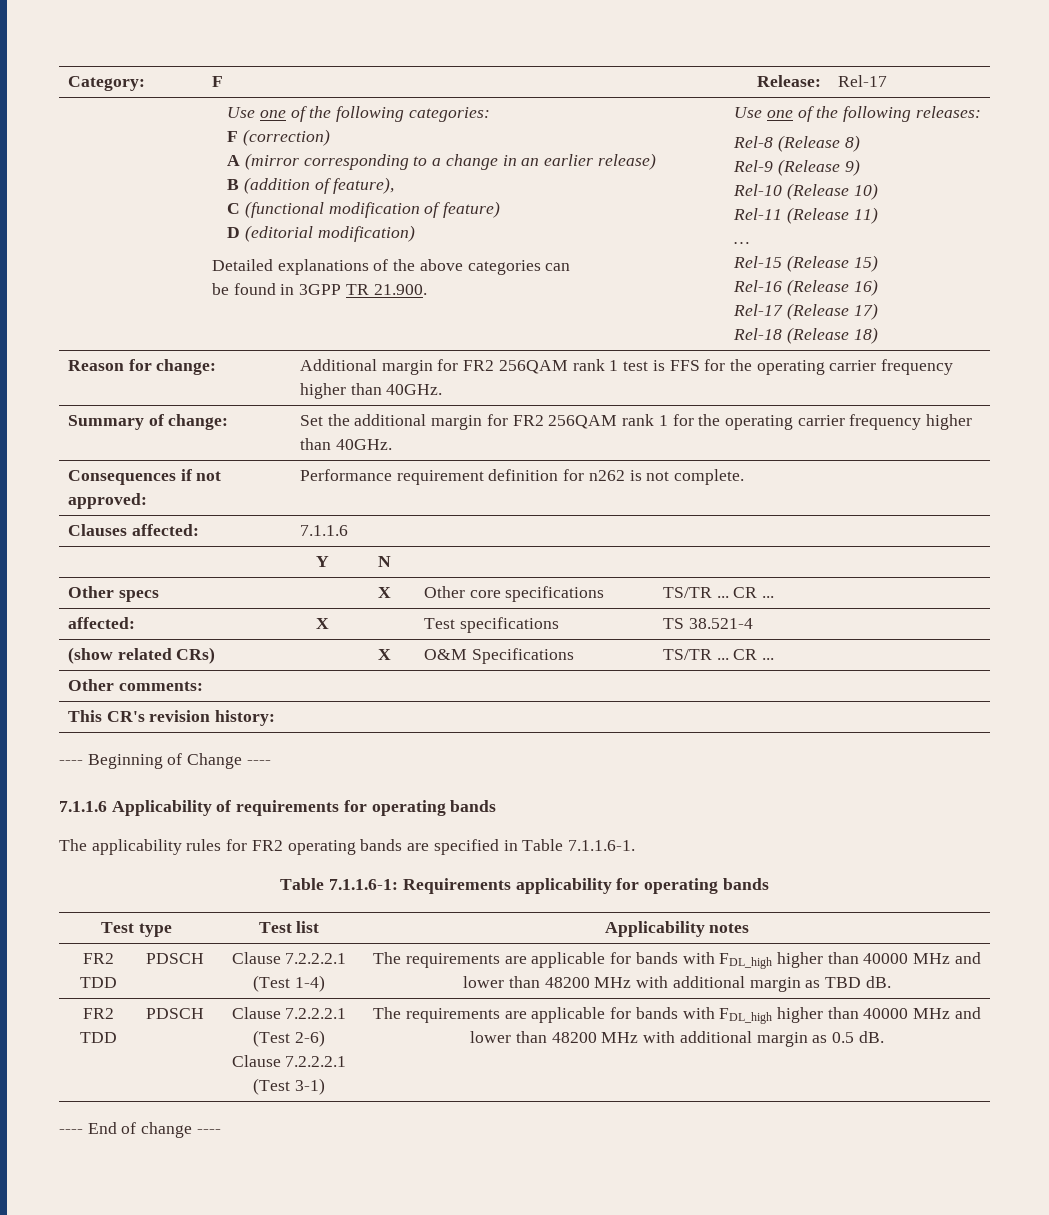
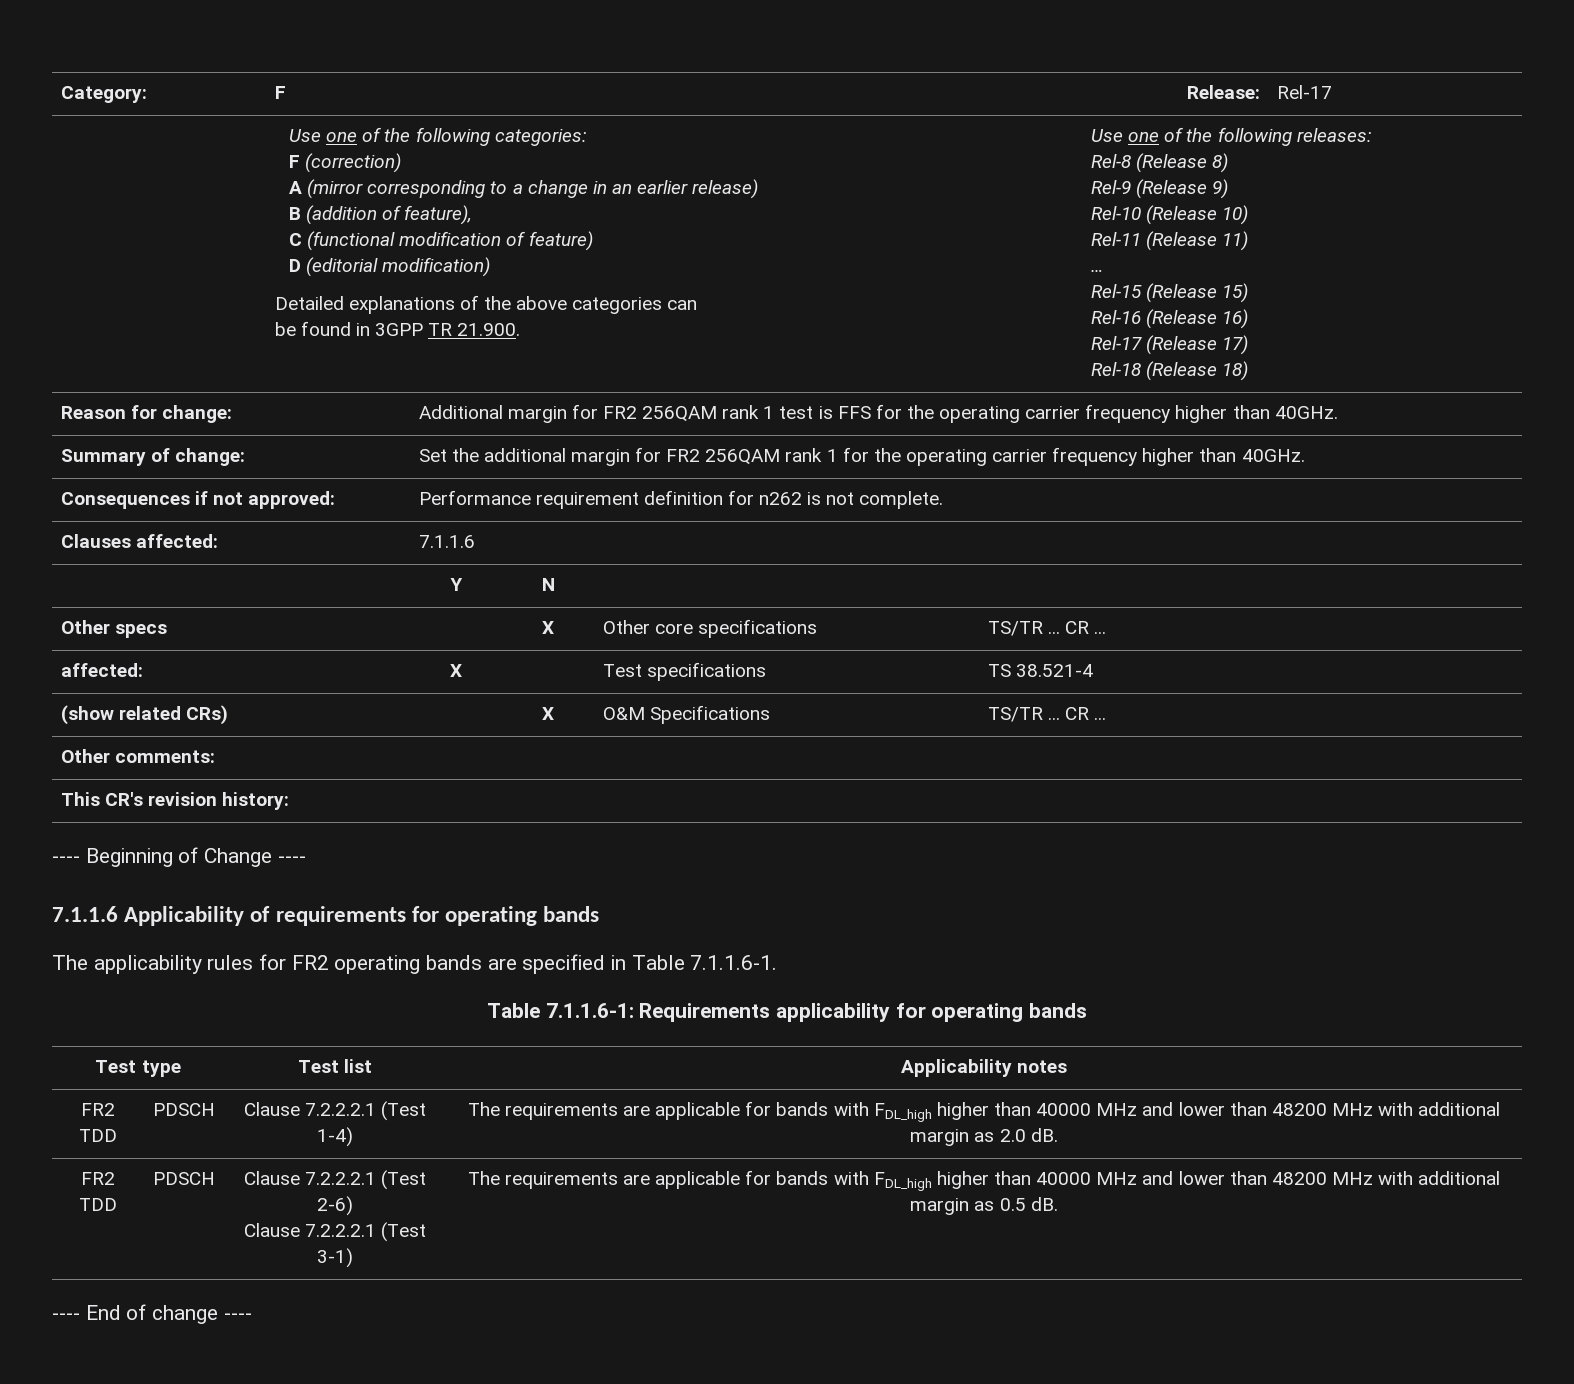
- FR2 TDD | PDSCH | Clause 7.2.2.2.1 (Test 1-4) | The requirements are applicable for bands with FDL_high higher than 40000 MHz and lower than 48200 MHz with additional margin as TBD dB.
+ FR2 TDD | PDSCH | Clause 7.2.2.2.1 (Test 1-4) | The requirements are applicable for bands with FDL_high higher than 40000 MHz and lower than 48200 MHz with additional margin as 2.0 dB.

